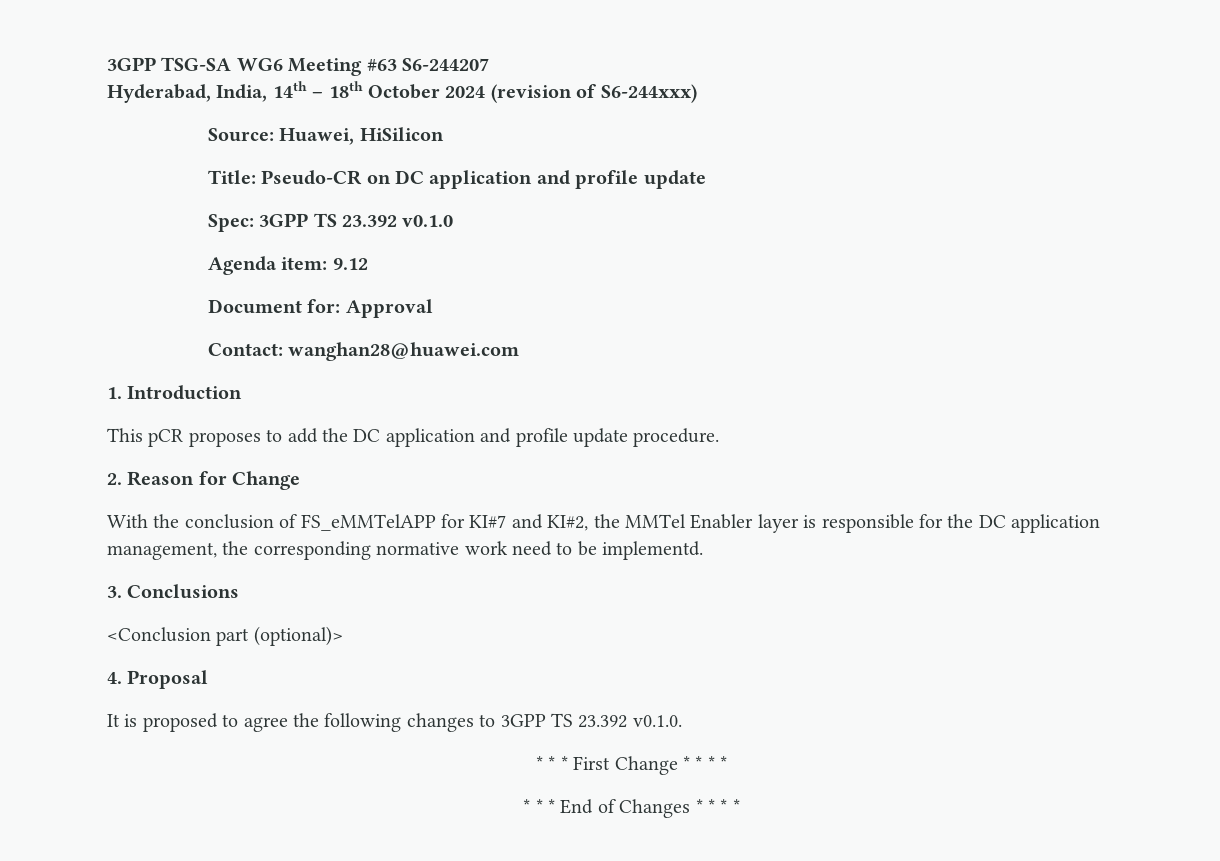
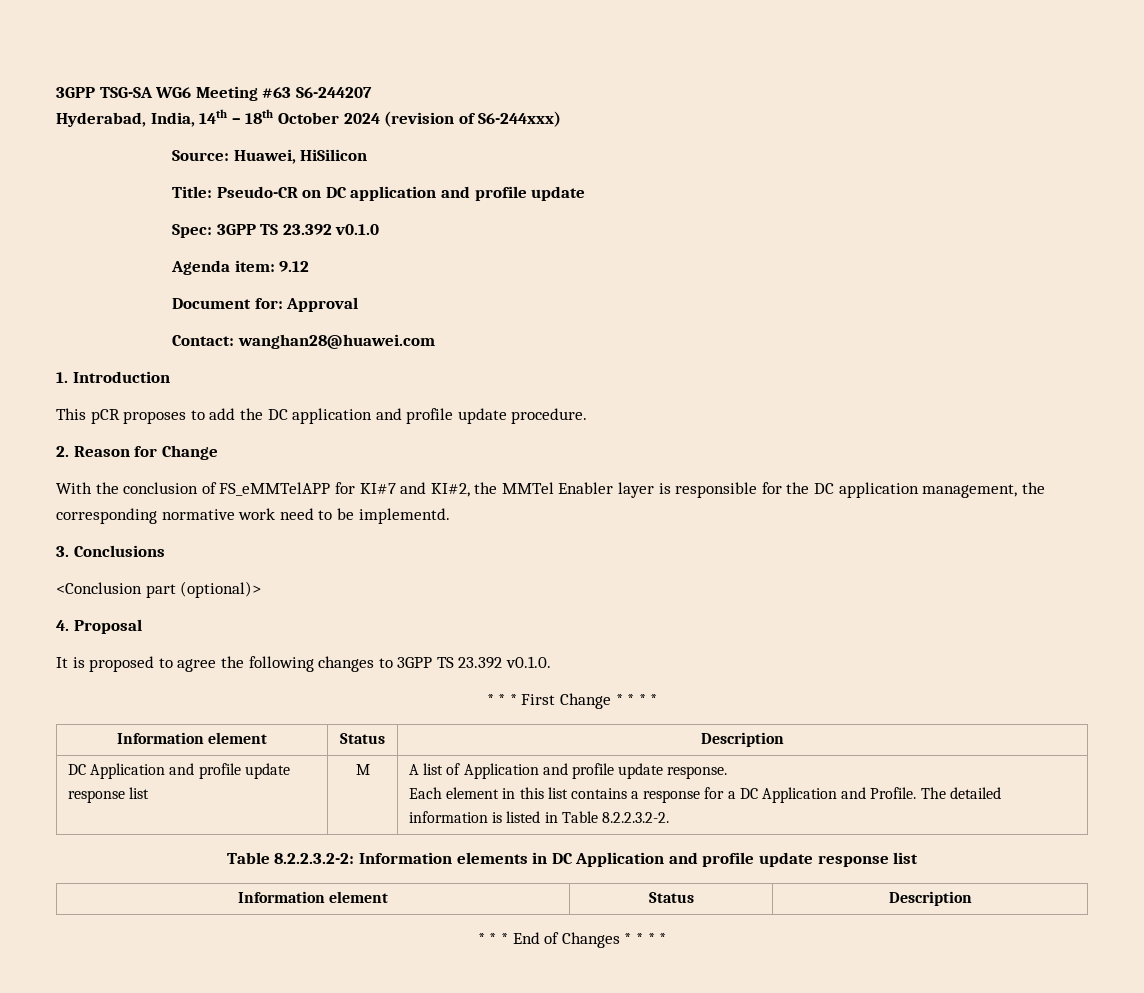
  * * * First Change * * * *
+ Information element | Status | Description
+ DC Application and profile update response list | M | A list of Application and profile update response.
+ Each element in this list contains a response for a DC Application and Profile. The detailed information is listed in Table 8.2.2.3.2-2.
+ Table 8.2.2.3.2-2: Information elements in DC Application and profile update response list
+ Information element | Status | Description

